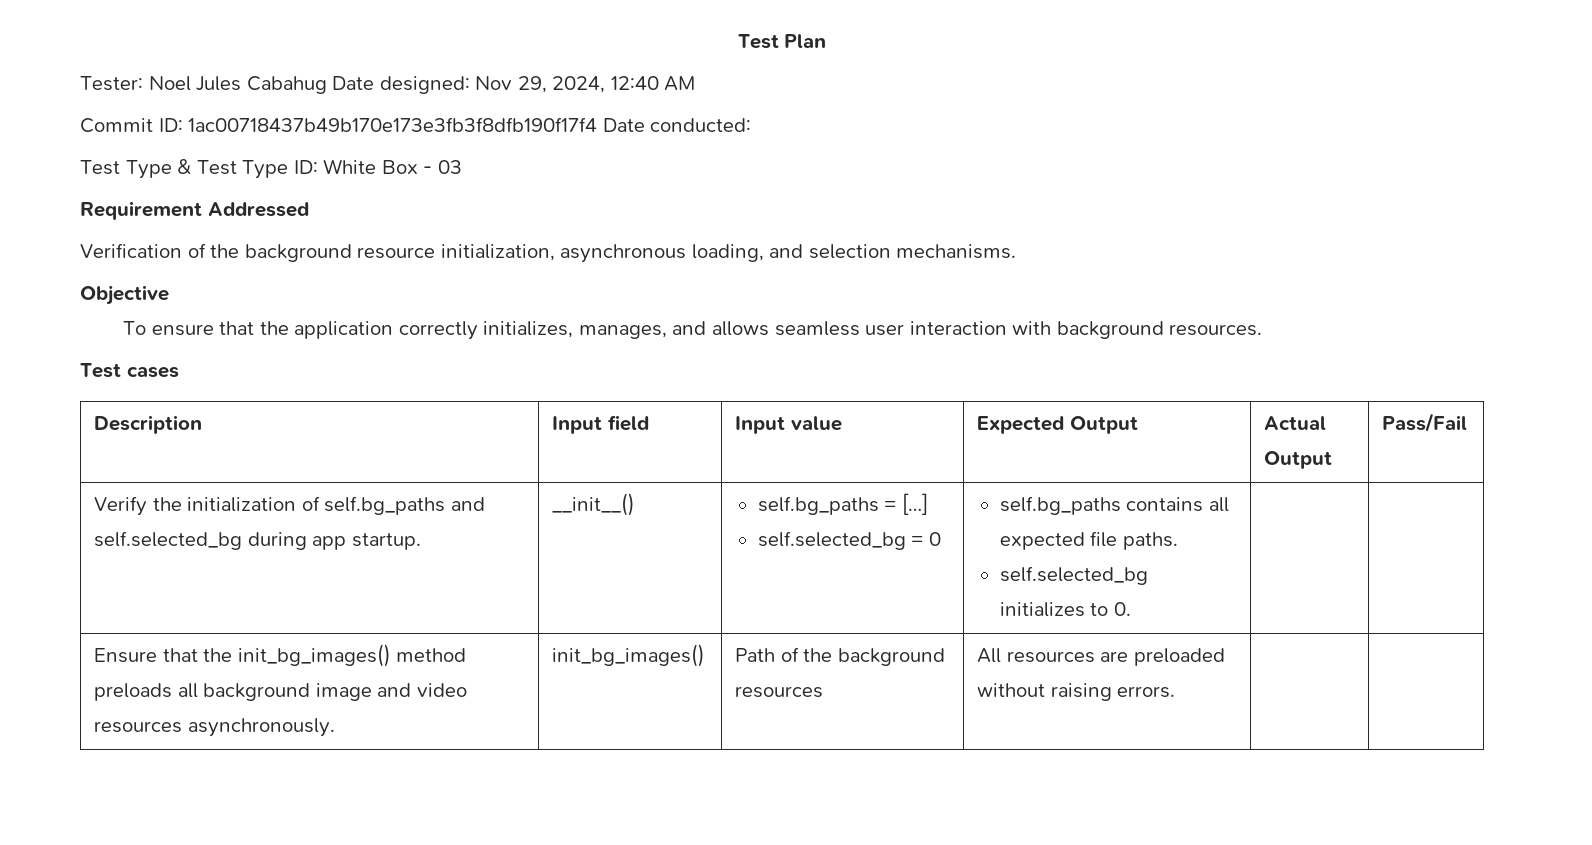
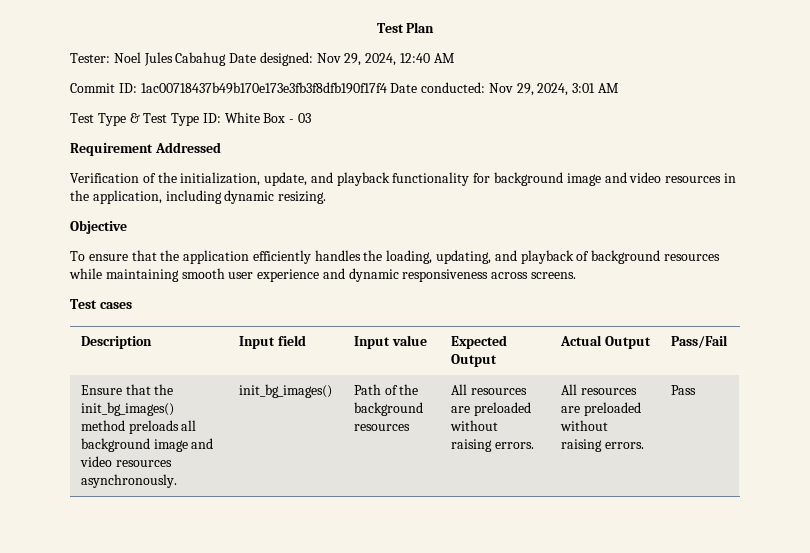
- Commit ID: 1ac00718437b49b170e173e3fb3f8dfb190f17f4 Date conducted:
+ Commit ID: 1ac00718437b49b170e173e3fb3f8dfb190f17f4 Date conducted: Nov 29, 2024, 3:01 AM
- Verification of the background resource initialization, asynchronous loading, and selection mechanisms.
+ Verification of the initialization, update, and playback functionality for background image and video resources in the application, including dynamic resizing.
- To ensure that the application correctly initializes, manages, and allows seamless user interaction with background resources.
+ To ensure that the application efficiently handles the loading, updating, and playback of background resources while maintaining smooth user experience and dynamic responsiveness across screens.
- Verify the initialization of self.bg_paths and self.selected_bg during app startup. | __init__() | self.bg_paths = […]
- self.selected_bg = 0 | self.bg_paths contains all expected file paths.
- self.selected_bg initializes to 0. | |
- Ensure that the init_bg_images() method preloads all background image and video resources asynchronously. | init_bg_images() | Path of the background resources | All resources are preloaded without raising errors. | |
+ Ensure that the init_bg_images() method preloads all background image and video resources asynchronously. | init_bg_images() | Path of the background resources | All resources are preloaded without raising errors. | All resources are preloaded without raising errors. | Pass

